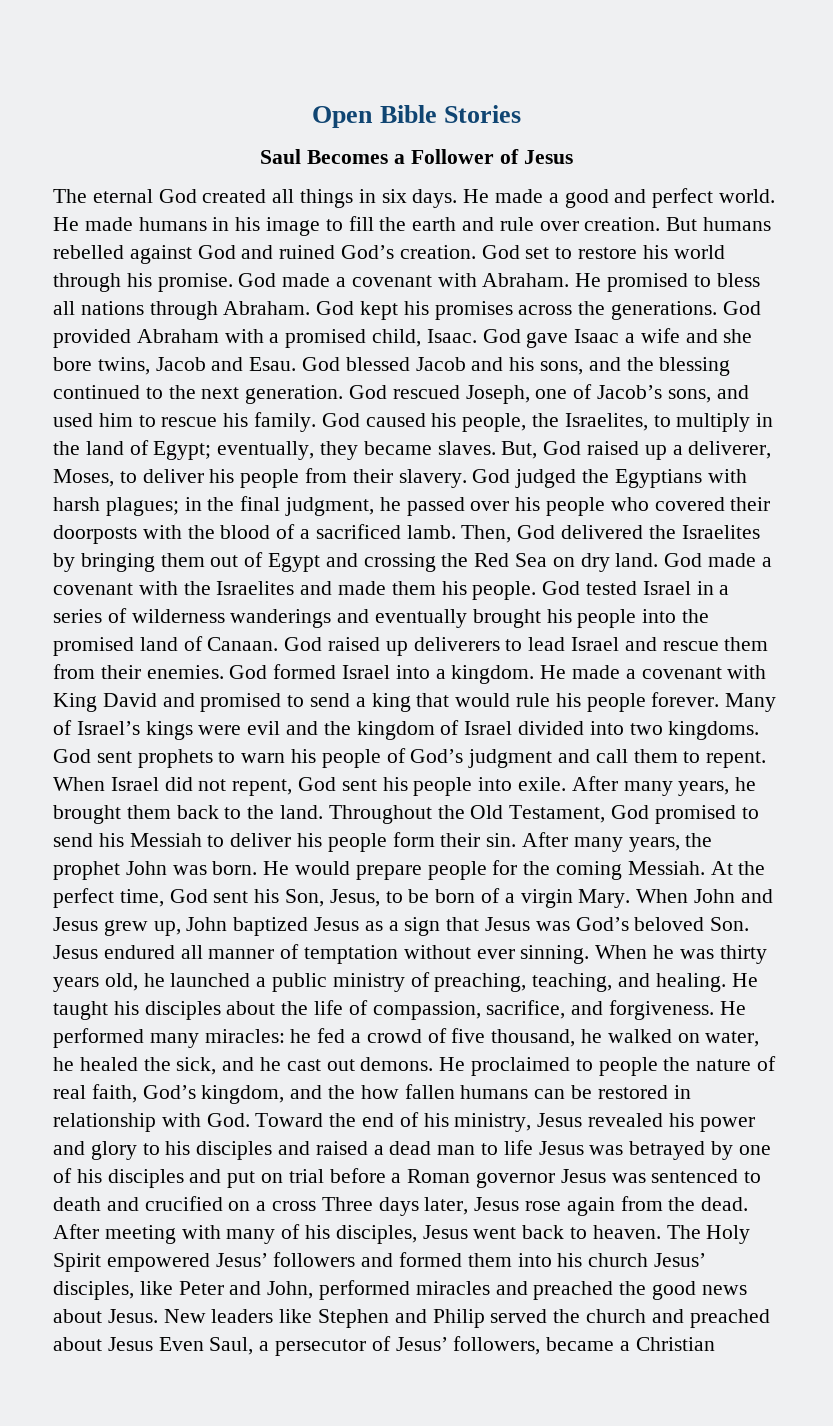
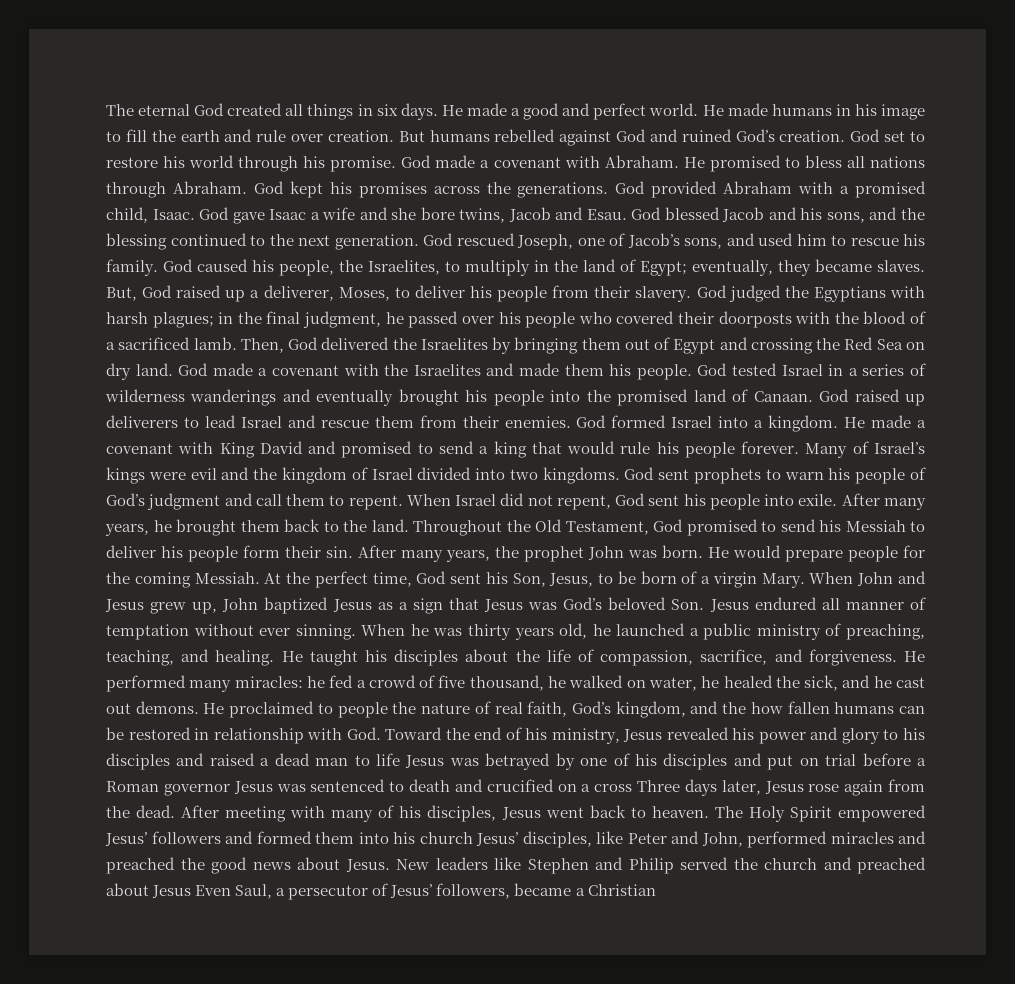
- Open Bible Stories
- Saul Becomes a Follower of Jesus

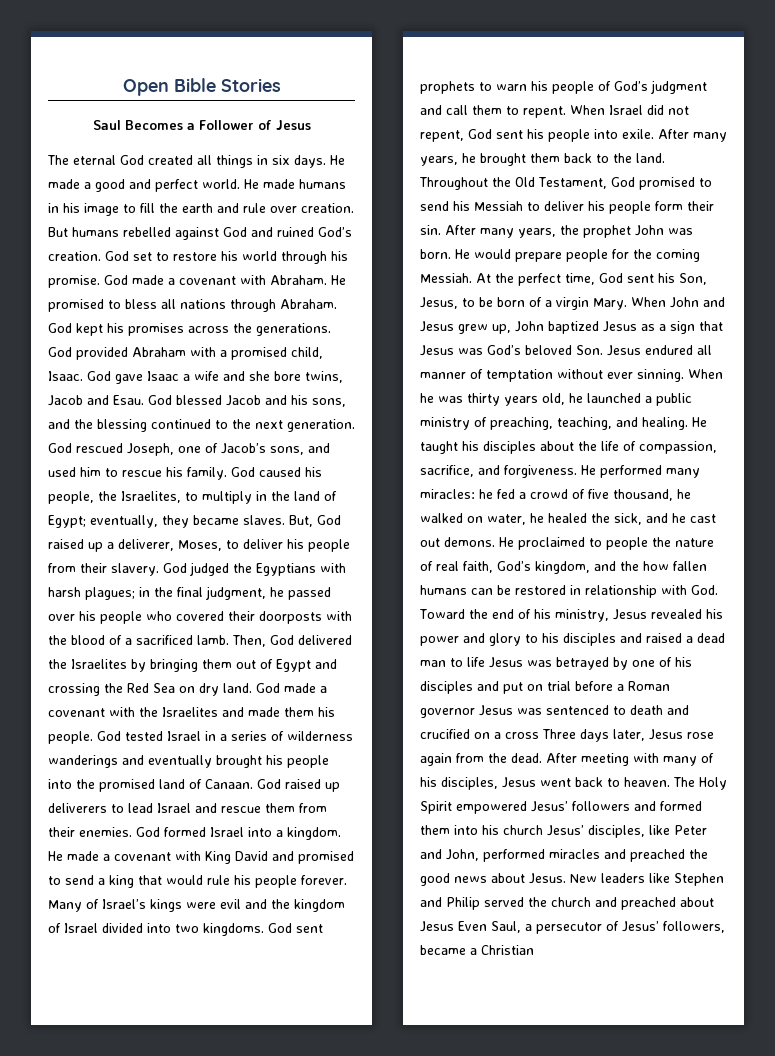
+ Open Bible Stories
+ Saul Becomes a Follower of Jesus

